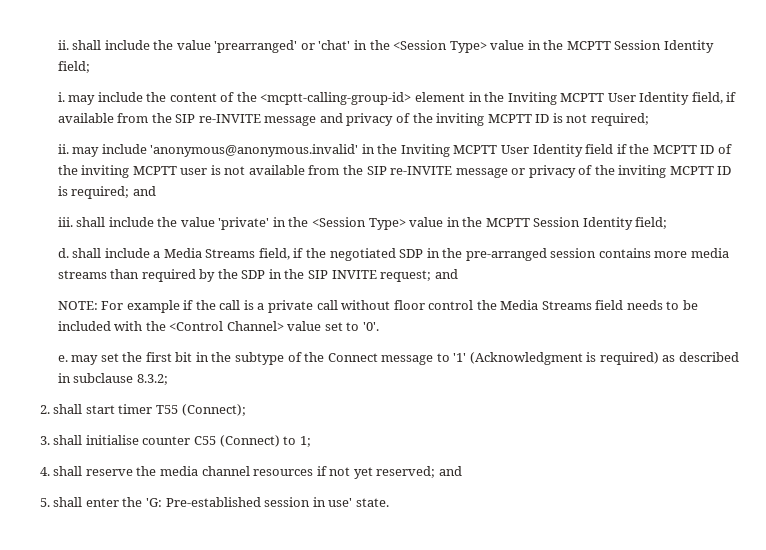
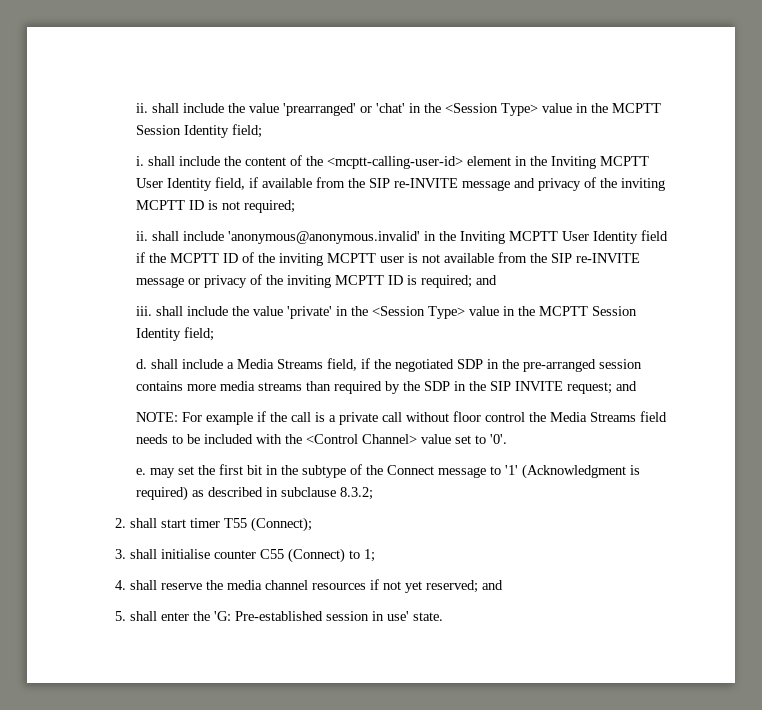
- i. may include the content of the <mcptt-calling-group-id> element in the Inviting MCPTT User Identity field, if available from the SIP re-INVITE message and privacy of the inviting MCPTT ID is not required;
+ i. shall include the content of the <mcptt-calling-user-id> element in the Inviting MCPTT User Identity field, if available from the SIP re-INVITE message and privacy of the inviting MCPTT ID is not required;
- ii. may include 'anonymous@anonymous.invalid' in the Inviting MCPTT User Identity field if the MCPTT ID of the inviting MCPTT user is not available from the SIP re-INVITE message or privacy of the inviting MCPTT ID is required; and
+ ii. shall include 'anonymous@anonymous.invalid' in the Inviting MCPTT User Identity field if the MCPTT ID of the inviting MCPTT user is not available from the SIP re-INVITE message or privacy of the inviting MCPTT ID is required; and

